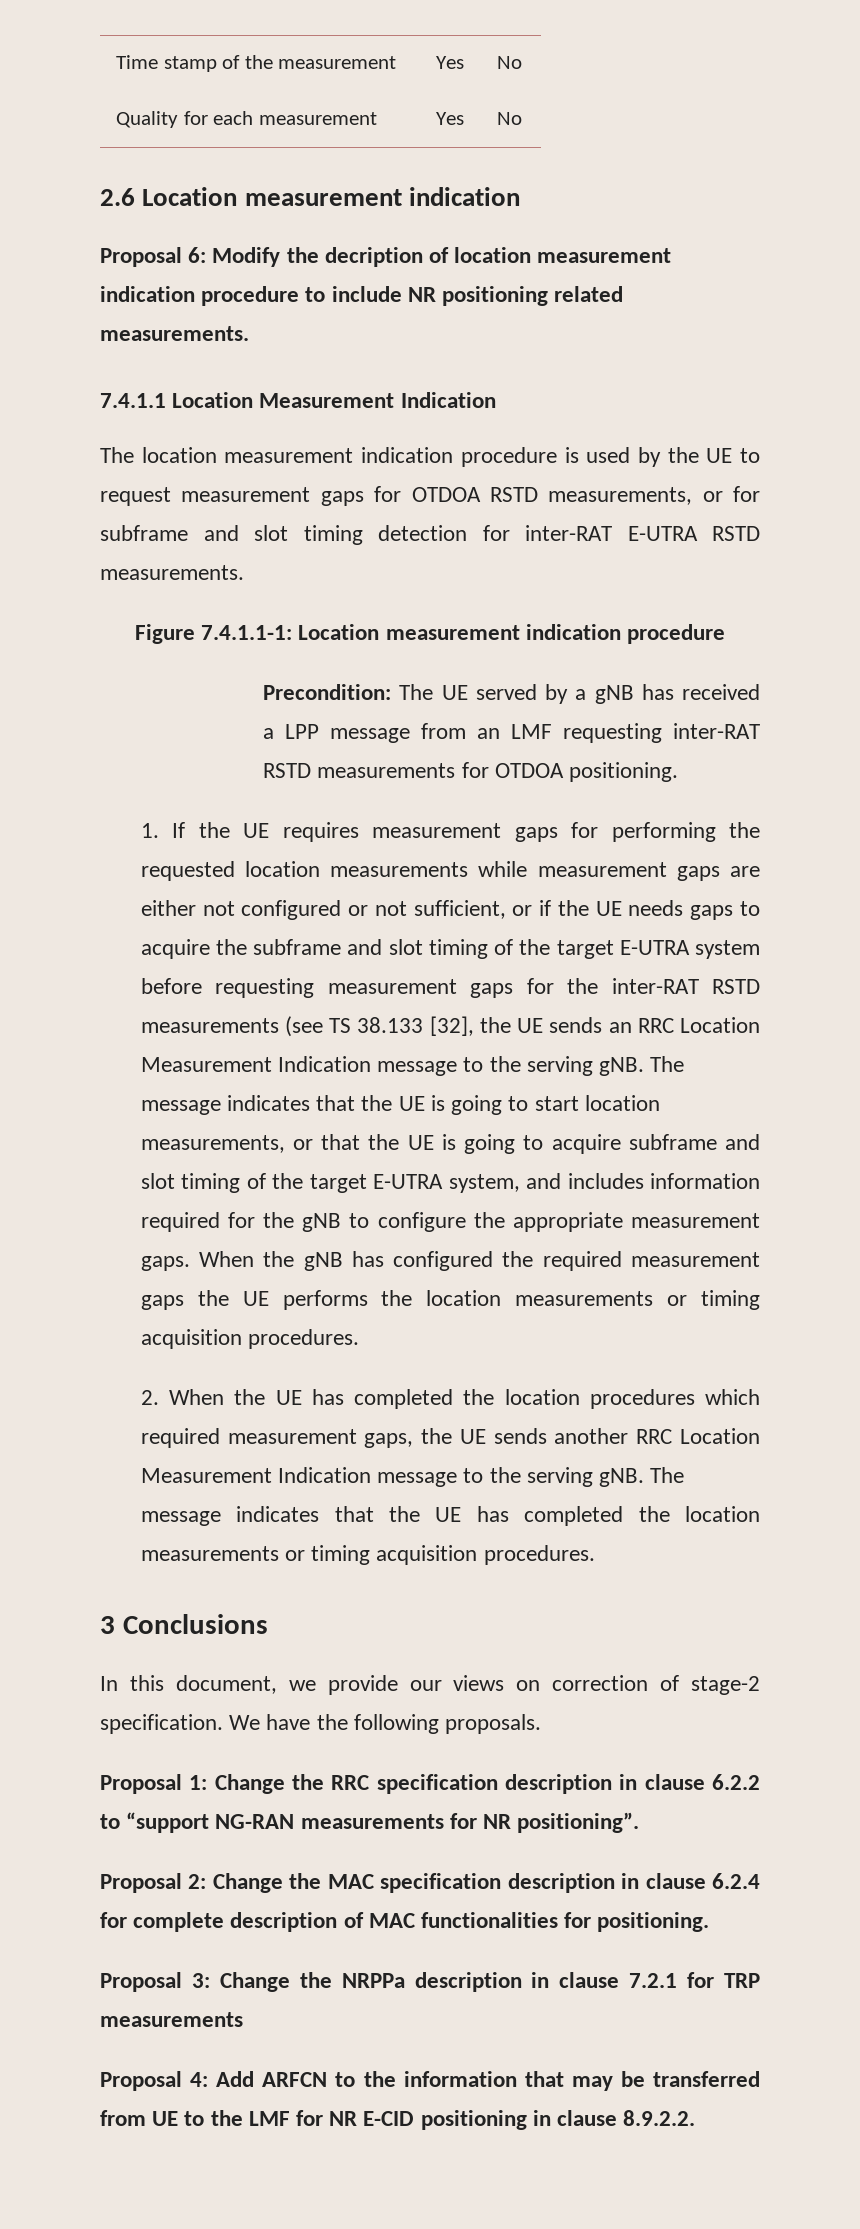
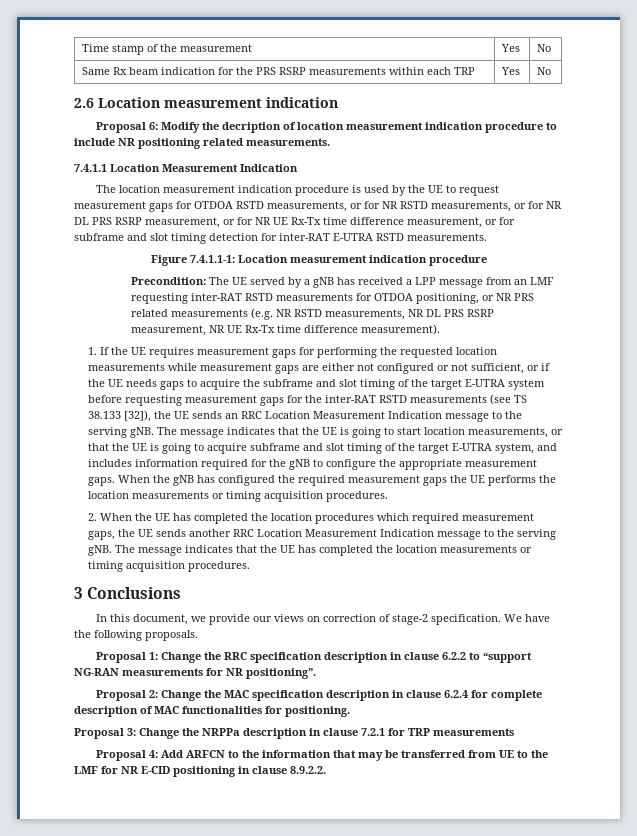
- Quality for each measurement | Yes | No
+ Same Rx beam indication for the PRS RSRP measurements within each TRP | Yes | No
- The location measurement indication procedure is used by the UE to request measurement gaps for OTDOA RSTD measurements, or for subframe and slot timing detection for inter-RAT E-UTRA RSTD measurements.
+ The location measurement indication procedure is used by the UE to request measurement gaps for OTDOA RSTD measurements, or for NR RSTD measurements, or for NR DL PRS RSRP measurement, or for NR UE Rx-Tx time difference measurement, or for subframe and slot timing detection for inter-RAT E-UTRA RSTD measurements.
- Precondition: The UE served by a gNB has received a LPP message from an LMF requesting inter-RAT RSTD measurements for OTDOA positioning.
+ Precondition: The UE served by a gNB has received a LPP message from an LMF requesting inter-RAT RSTD measurements for OTDOA positioning, or NR PRS related measurements (e.g. NR RSTD measurements, NR DL PRS RSRP measurement, NR UE Rx-Tx time difference measurement).
- 1. If the UE requires measurement gaps for performing the requested location measurements while measurement gaps are either not configured or not sufficient, or if the UE needs gaps to acquire the subframe and slot timing of the target E-UTRA system before requesting measurement gaps for the inter-RAT RSTD measurements (see TS 38.133 [32], the UE sends an RRC Location Measurement Indication message to the serving gNB.
+ 1. If the UE requires measurement gaps for performing the requested location measurements while measurement gaps are either not configured or not sufficient, or if the UE needs gaps to acquire the subframe and slot timing of the target E-UTRA system before requesting measurement gaps for the inter-RAT RSTD measurements (see TS 38.133 [32]), the UE sends an RRC Location Measurement Indication message to the serving gNB.

